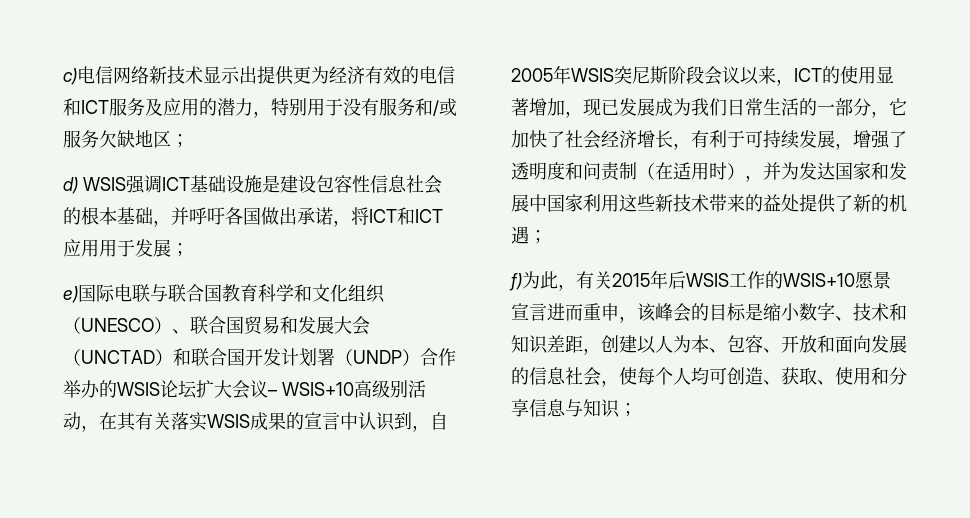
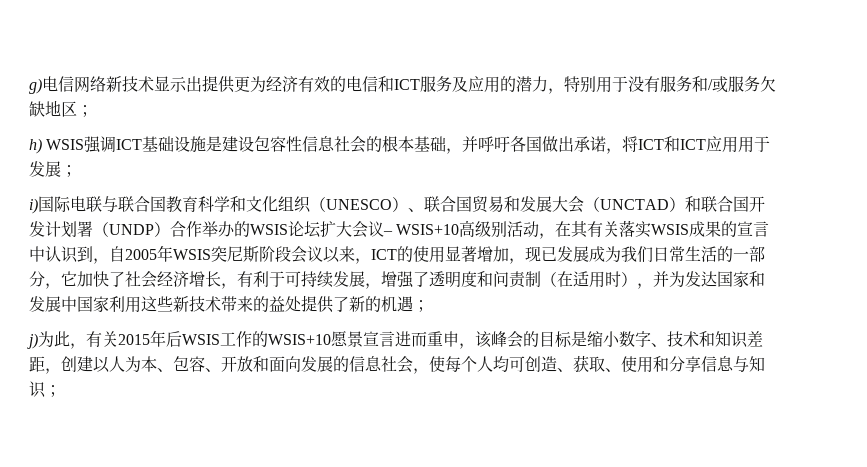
- c)电信网络新技术显示出提供更为经济有效的电信和ICT服务及应用的潜力，特别用于没有服务和/或服务欠缺地区；
+ g)电信网络新技术显示出提供更为经济有效的电信和ICT服务及应用的潜力，特别用于没有服务和/或服务欠缺地区；
- d) WSIS强调ICT基础设施是建设包容性信息社会的根本基础，并呼吁各国做出承诺，将ICT和ICT应用用于发展；
+ h) WSIS强调ICT基础设施是建设包容性信息社会的根本基础，并呼吁各国做出承诺，将ICT和ICT应用用于发展；
- e)国际电联与联合国教育科学和文化组织（UNESCO）、联合国贸易和发展大会（UNCTAD）和联合国开发计划署（UNDP）合作举办的WSIS论坛扩大会议– WSIS+10高级别活动，在其有关落实WSIS成果的宣言中认识到，自2005年WSIS突尼斯阶段会议以来，ICT的使用显著增加，现已发展成为我们日常生活的一部分，它加快了社会经济增长，有利于可持续发展，增强了透明度和问责制（在适用时），并为发达国家和发展中国家利用这些新技术带来的益处提供了新的机遇；
+ i)国际电联与联合国教育科学和文化组织（UNESCO）、联合国贸易和发展大会（UNCTAD）和联合国开发计划署（UNDP）合作举办的WSIS论坛扩大会议– WSIS+10高级别活动，在其有关落实WSIS成果的宣言中认识到，自2005年WSIS突尼斯阶段会议以来，ICT的使用显著增加，现已发展成为我们日常生活的一部分，它加快了社会经济增长，有利于可持续发展，增强了透明度和问责制（在适用时），并为发达国家和发展中国家利用这些新技术带来的益处提供了新的机遇；
- f)为此，有关2015年后WSIS工作的WSIS+10愿景宣言进而重申，该峰会的目标是缩小数字、技术和知识差距，创建以人为本、包容、开放和面向发展的信息社会，使每个人均可创造、获取、使用和分享信息与知识；
+ j)为此，有关2015年后WSIS工作的WSIS+10愿景宣言进而重申，该峰会的目标是缩小数字、技术和知识差距，创建以人为本、包容、开放和面向发展的信息社会，使每个人均可创造、获取、使用和分享信息与知识；

